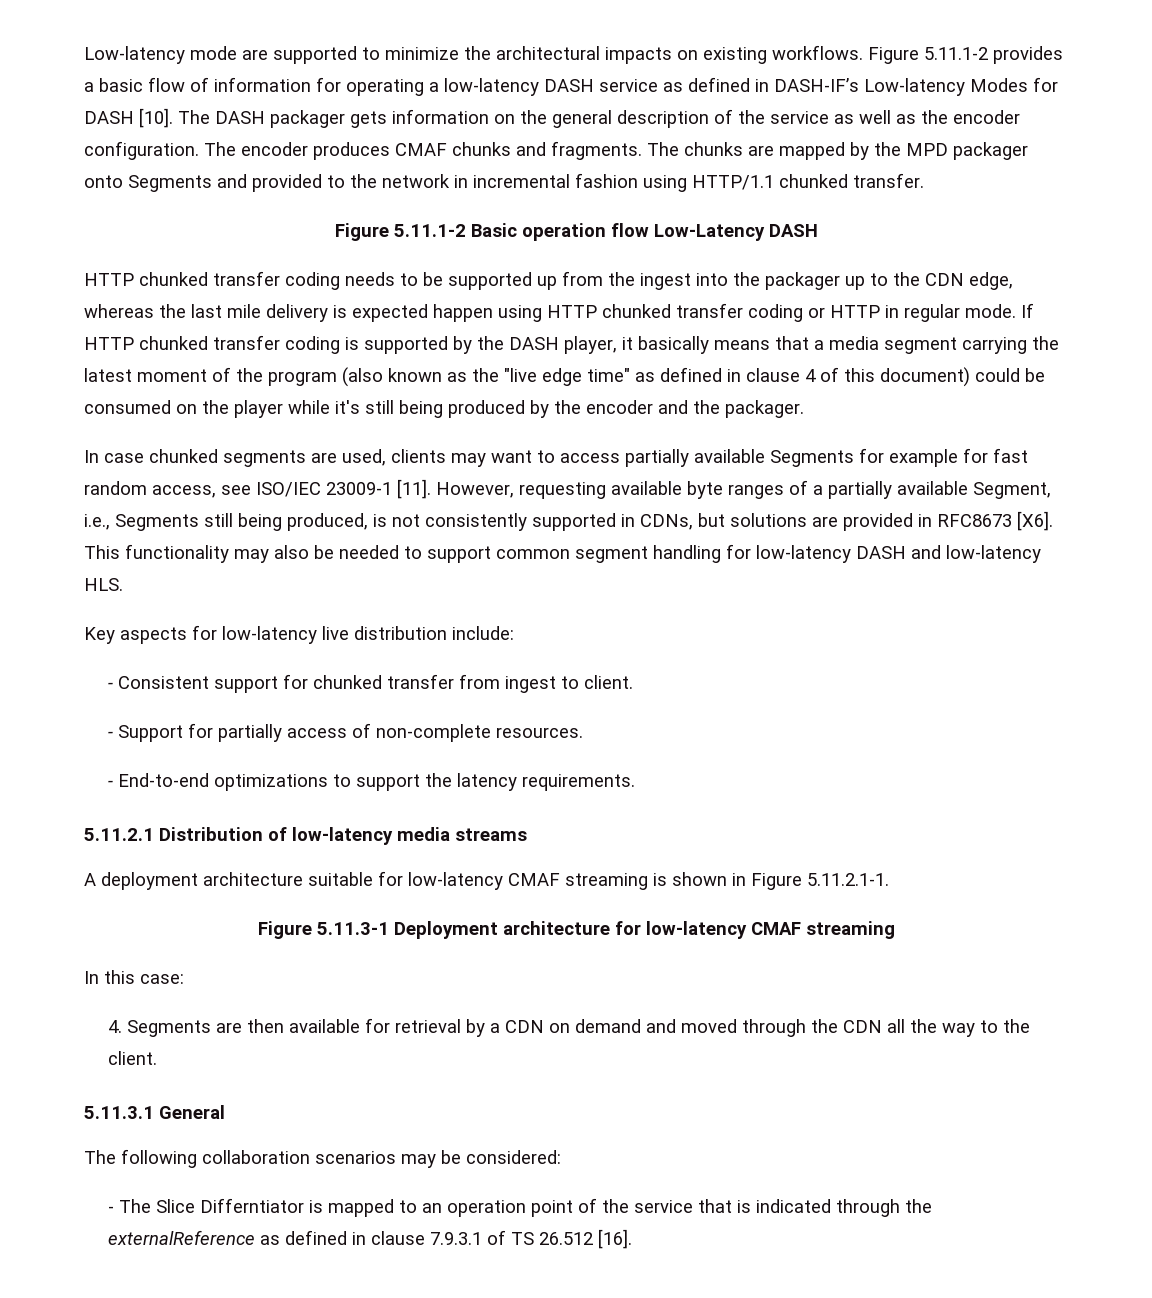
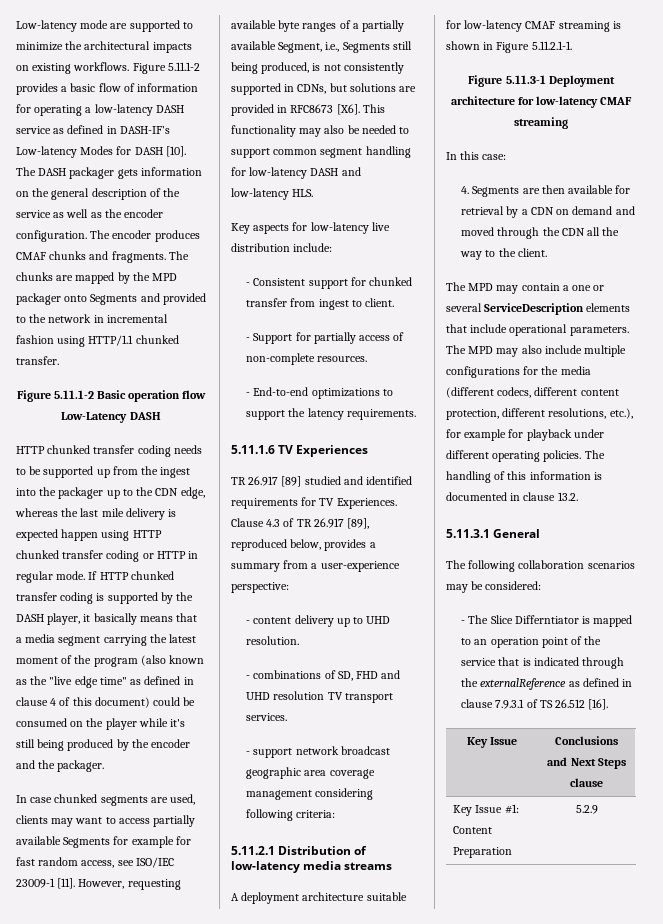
+ 5.11.1.6 TV Experiences
+ TR 26.917 [89] studied and identified requirements for TV Experiences. Clause 4.3 of TR 26.917 [89], reproduced below, provides a summary from a user-experience perspective:
+ - content delivery up to UHD resolution.
+ - combinations of SD, FHD and UHD resolution TV transport services.
+ - support network broadcast geographic area coverage management considering following criteria:
+ The MPD may contain a one or several ServiceDescription elements that include operational parameters. The MPD may also include multiple configurations for the media (different codecs, different content protection, different resolutions, etc.), for example for playback under different operating policies. The handling of this information is documented in clause 13.2.
+ Key Issue | Conclusions and Next Steps clause
+ Key Issue #1: Content Preparation | 5.2.9

